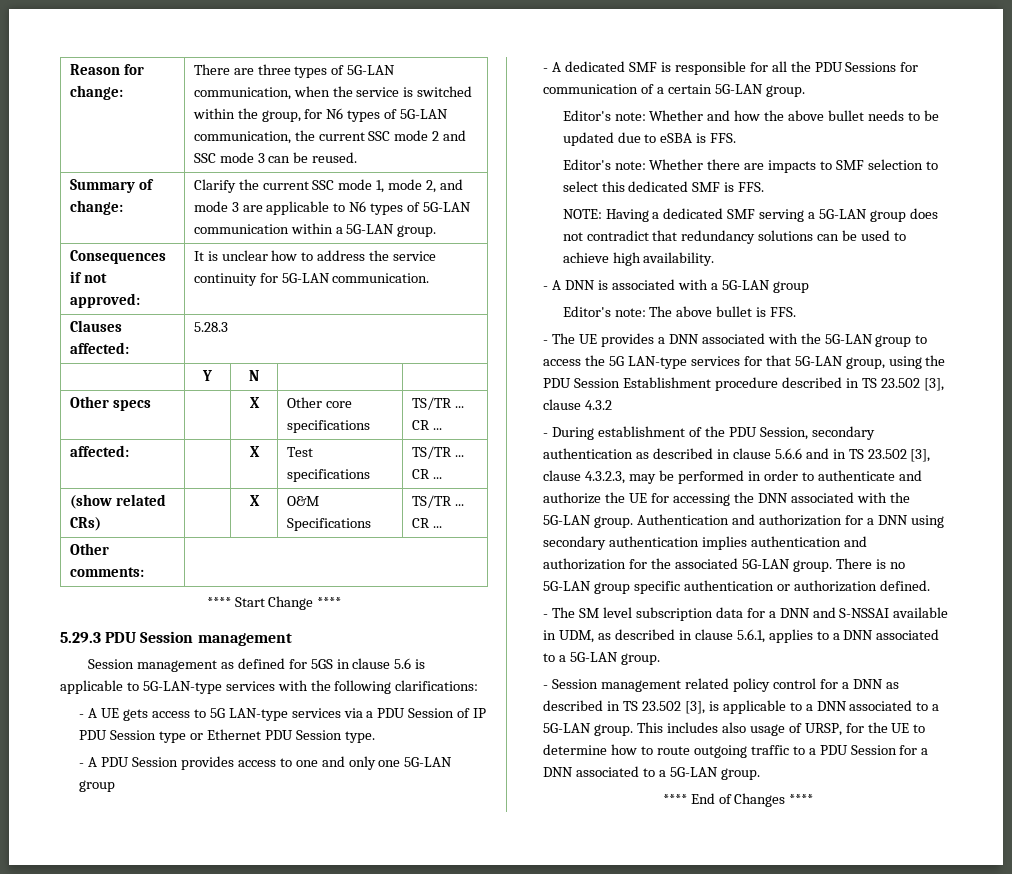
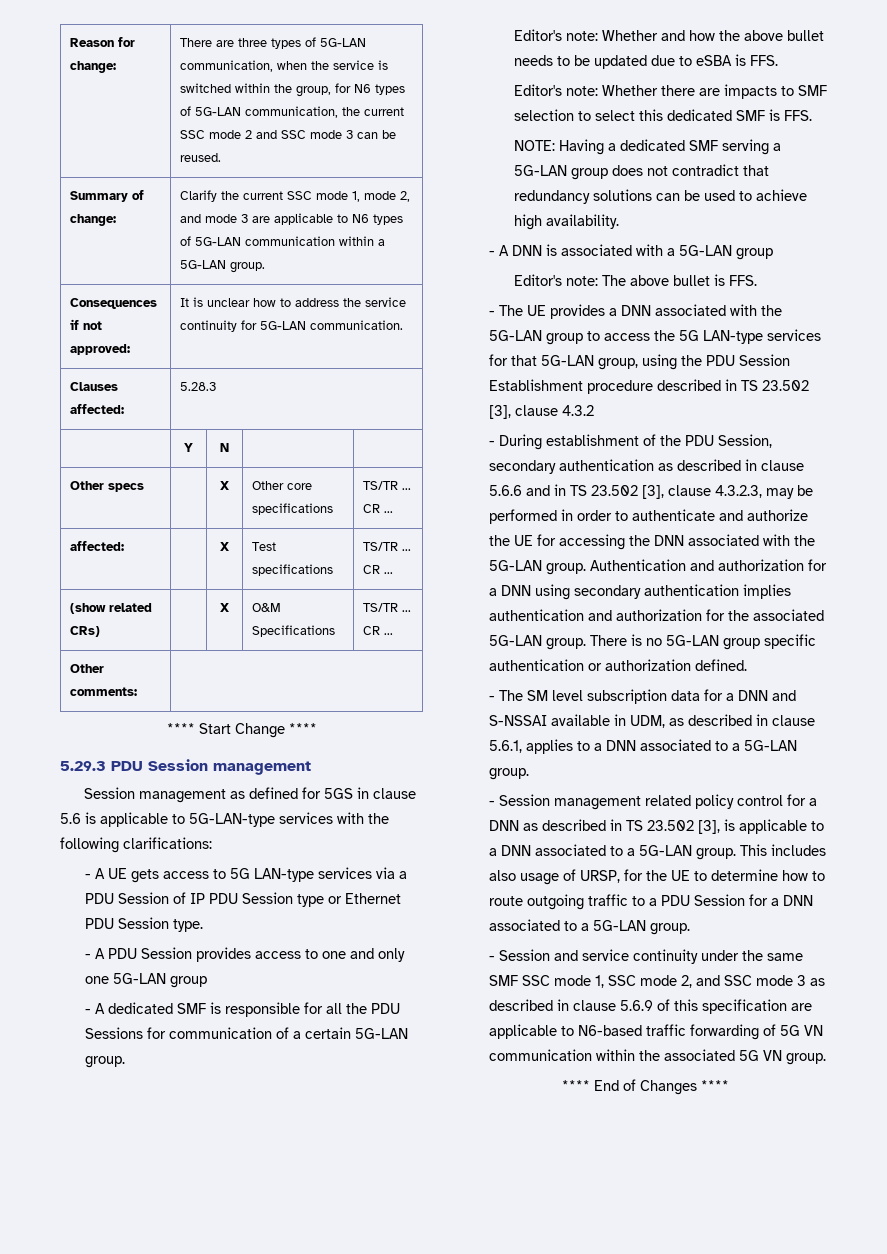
+ - Session and service continuity under the same SMF SSC mode 1, SSC mode 2, and SSC mode 3 as described in clause 5.6.9 of this specification are applicable to N6-based traffic forwarding of 5G VN communication within the associated 5G VN group.

